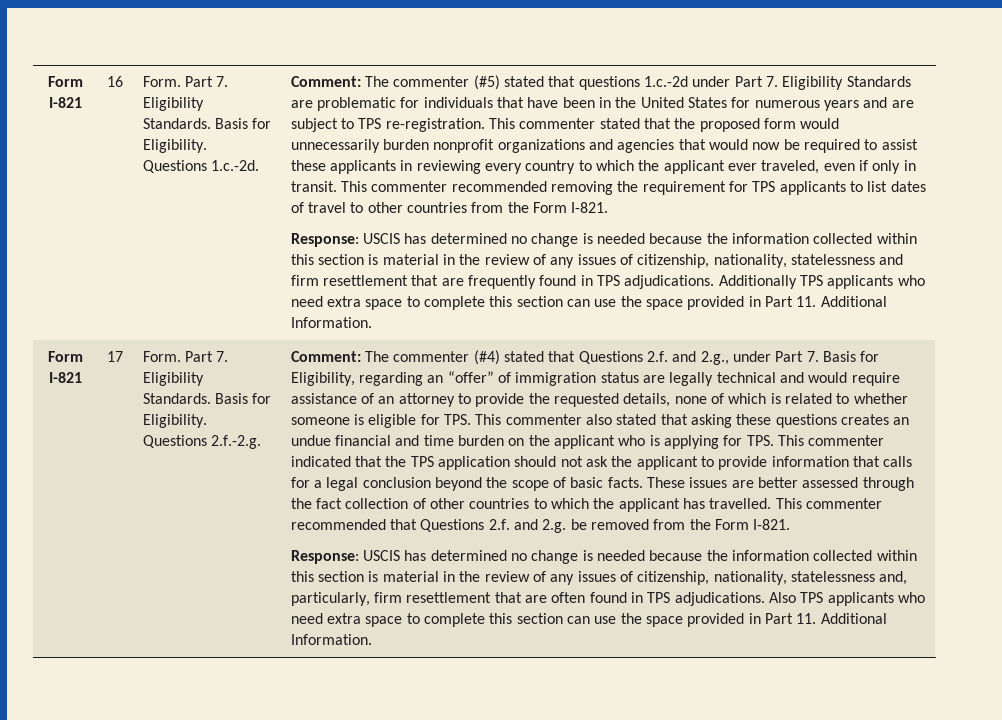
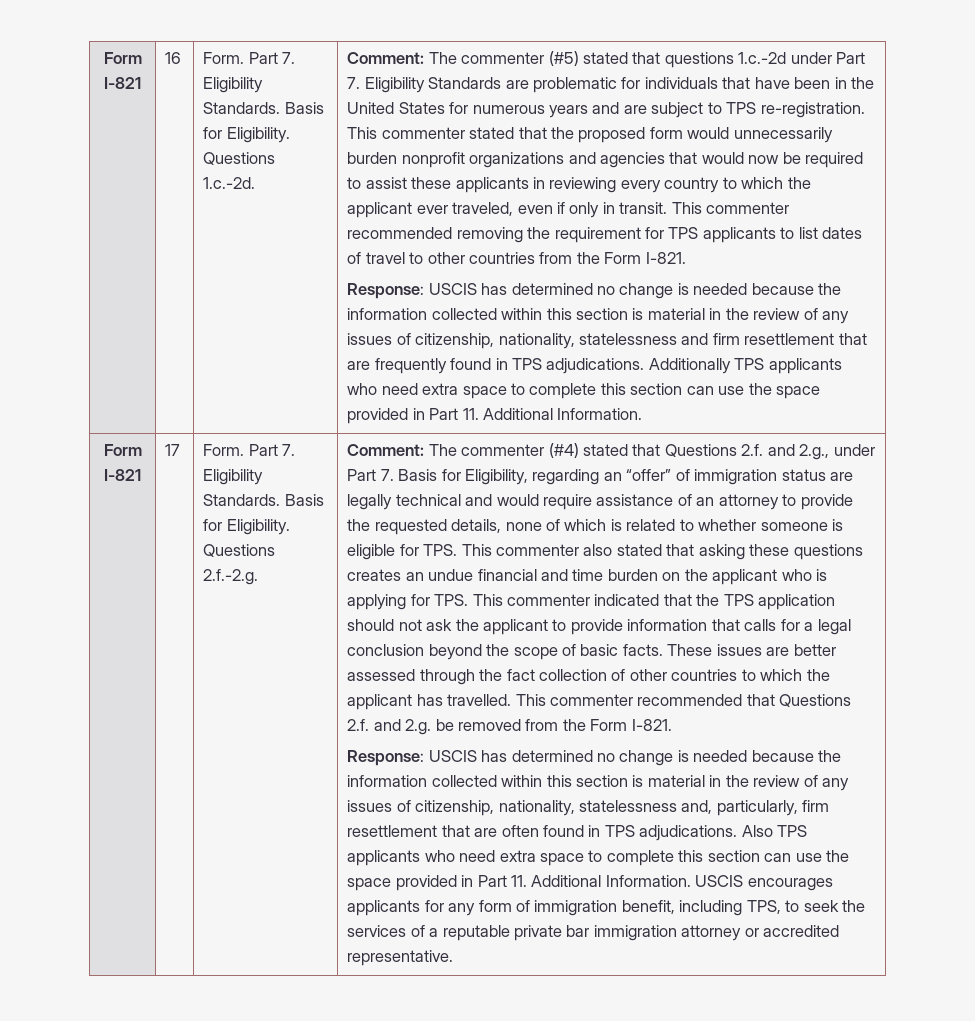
+ USCIS encourages applicants for any form of immigration benefit, including TPS, to seek the services of a reputable private bar immigration attorney or accredited representative.

